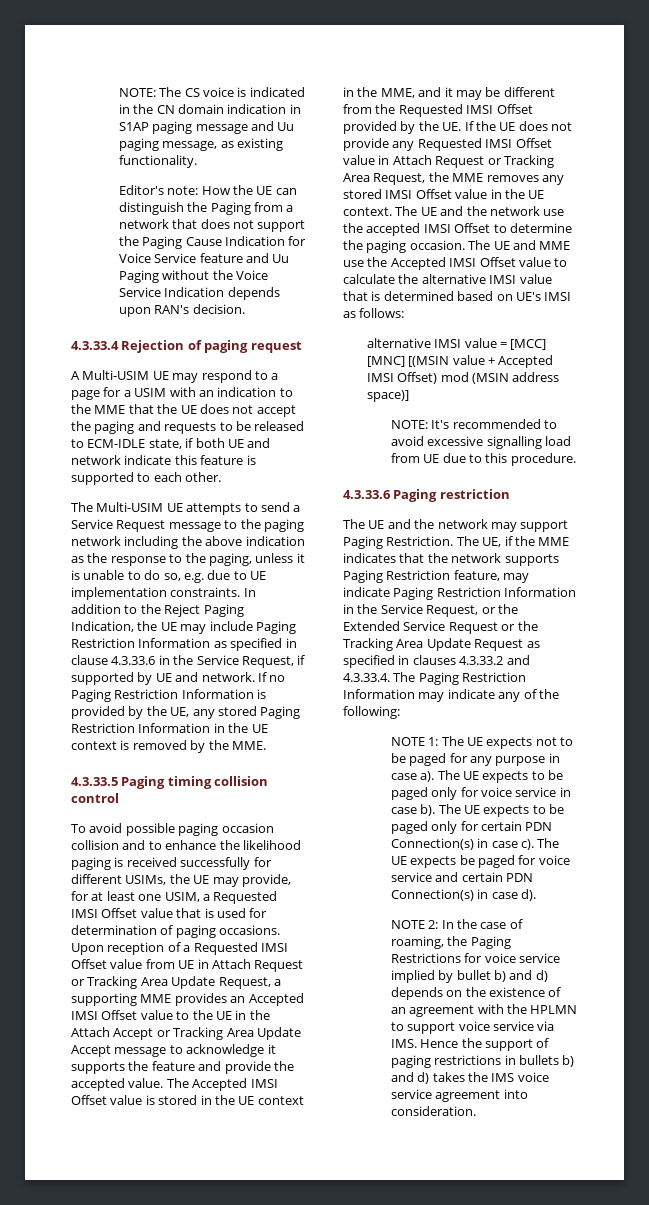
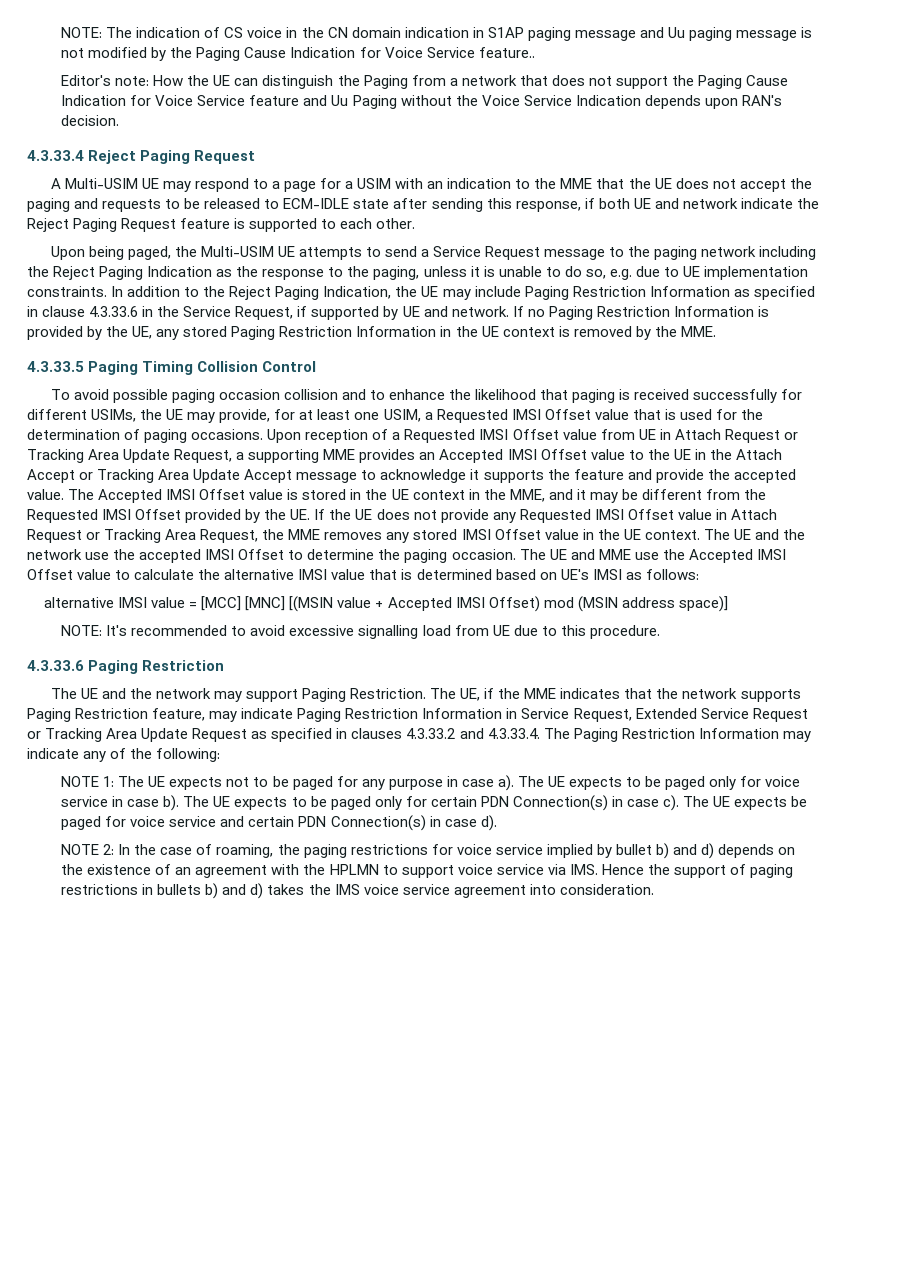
- NOTE: The CS voice is indicated in the CN domain indication in S1AP paging message and Uu paging message, as existing functionality.
+ NOTE: The indication of CS voice in the CN domain indication in S1AP paging message and Uu paging message is not modified by the Paging Cause Indication for Voice Service feature..
- 4.3.33.4 Rejection of paging request
+ 4.3.33.4 Reject Paging Request
- A Multi-USIM UE may respond to a page for a USIM with an indication to the MME that the UE does not accept the paging and requests to be released to ECM-IDLE state, if both UE and network indicate this feature is supported to each other.
+ A Multi-USIM UE may respond to a page for a USIM with an indication to the MME that the UE does not accept the paging and requests to be released to ECM-IDLE state after sending this response, if both UE and network indicate the Reject Paging Request feature is supported to each other.
- The Multi-USIM UE attempts to send a Service Request message to the paging network including the above indication as the response to the paging, unless it is unable to do so, e.g. due to UE implementation constraints.
+ Upon being paged, the Multi-USIM UE attempts to send a Service Request message to the paging network including the Reject Paging Indication as the response to the paging, unless it is unable to do so, e.g. due to UE implementation constraints.
- 4.3.33.5 Paging timing collision control
+ 4.3.33.5 Paging Timing Collision Control
- To avoid possible paging occasion collision and to enhance the likelihood paging is received successfully for different USIMs, the UE may provide, for at least one USIM, a Requested IMSI Offset value that is used for determination of paging occasions.
+ To avoid possible paging occasion collision and to enhance the likelihood that paging is received successfully for different USIMs, the UE may provide, for at least one USIM, a Requested IMSI Offset value that is used for the determination of paging occasions.
- 4.3.33.6 Paging restriction
+ 4.3.33.6 Paging Restriction
- The UE, if the MME indicates that the network supports Paging Restriction feature, may indicate Paging Restriction Information in the Service Request, or the Extended Service Request or the Tracking Area Update Request as specified in clauses 4.3.33.2 and 4.3.33.4. The Paging Restriction Information may indicate any of the following:
+ The UE, if the MME indicates that the network supports Paging Restriction feature, may indicate Paging Restriction Information in Service Request, Extended Service Request or Tracking Area Update Request as specified in clauses 4.3.33.2 and 4.3.33.4. The Paging Restriction Information may indicate any of the following:
- NOTE 2: In the case of roaming, the Paging Restrictions for voice service implied by bullet b) and d) depends on the existence of an agreement with the HPLMN to support voice service via IMS. Hence the support of paging restrictions in bullets b) and d) takes the IMS voice service agreement into consideration.
+ NOTE 2: In the case of roaming, the paging restrictions for voice service implied by bullet b) and d) depends on the existence of an agreement with the HPLMN to support voice service via IMS. Hence the support of paging restrictions in bullets b) and d) takes the IMS voice service agreement into consideration.

